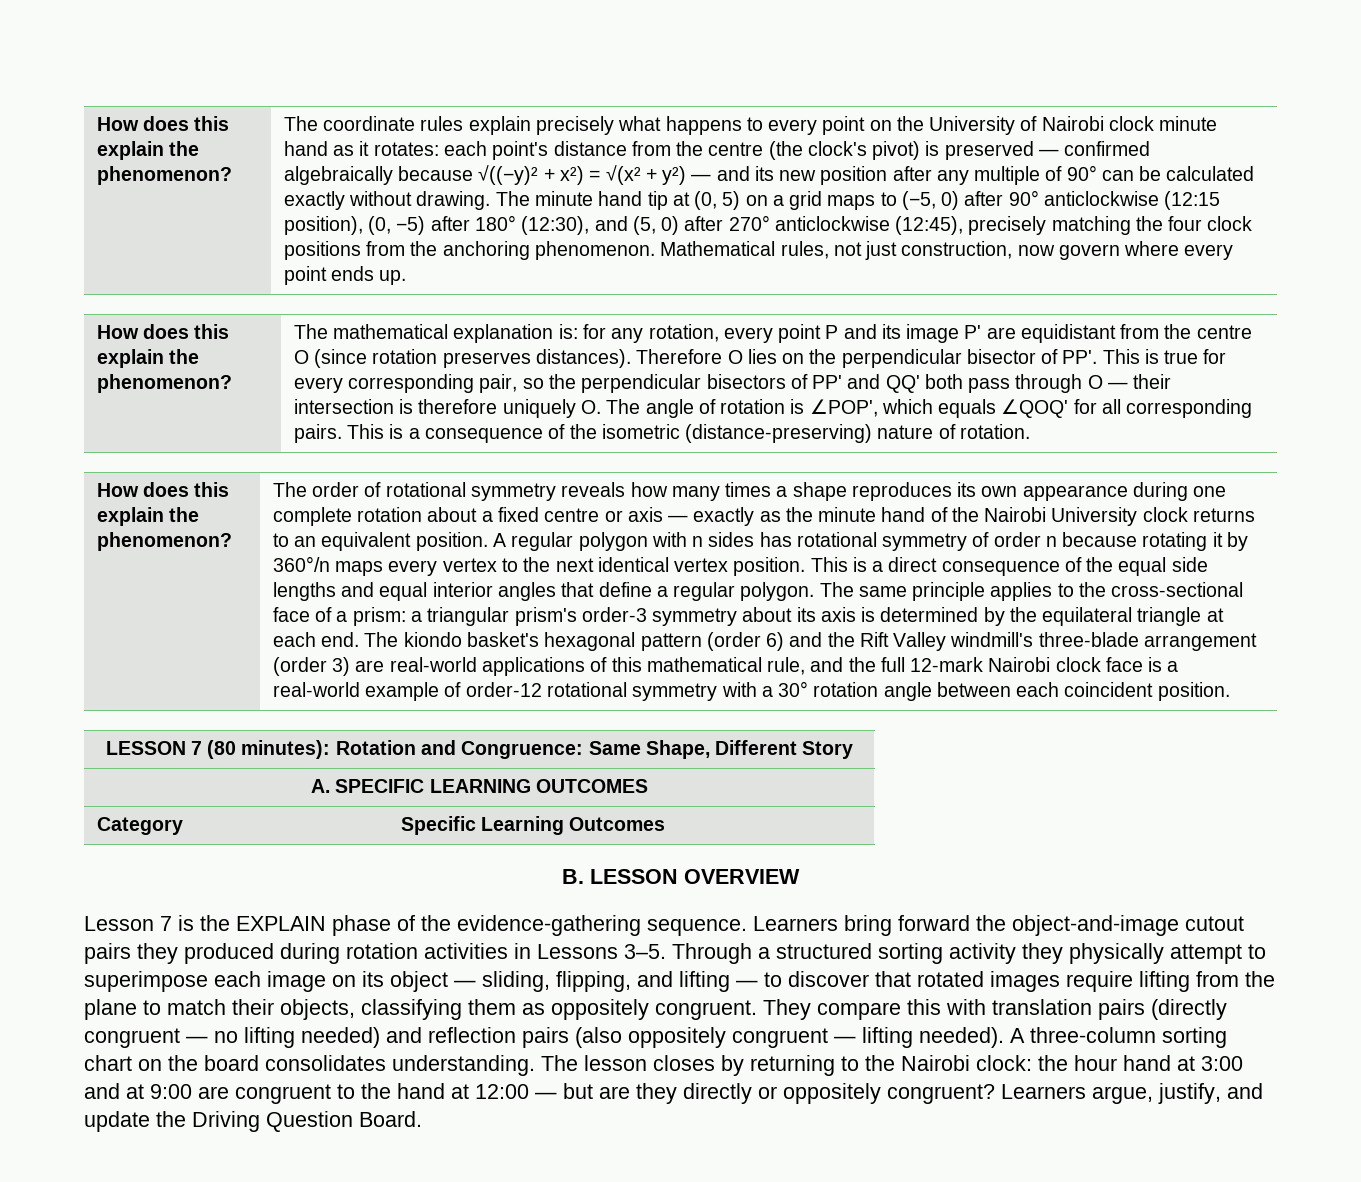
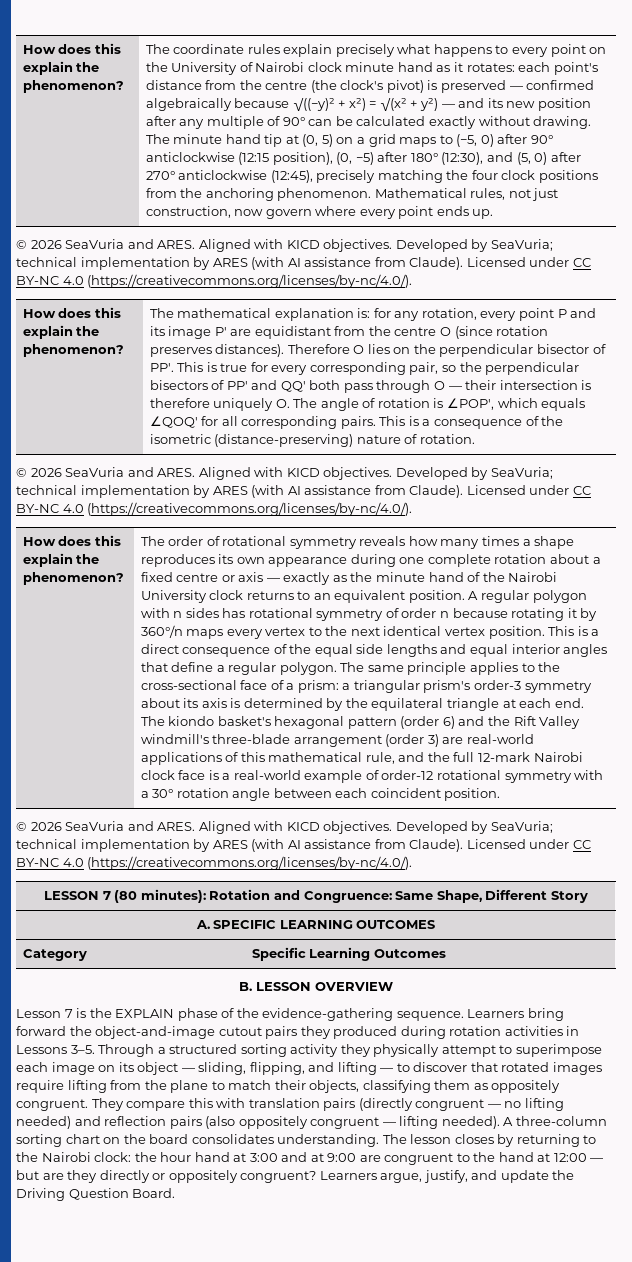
  Mathematical rules, not just construction, now govern where every point ends up.
+ © 2026 SeaVuria and ARES. Aligned with KICD objectives. Developed by SeaVuria; technical implementation by ARES (with AI assistance from Claude). Licensed under CC BY-NC 4.0 (https://creativecommons.org/licenses/by-nc/4.0/).
  This is a consequence of the isometric (distance-preserving) nature of rotation.
+ © 2026 SeaVuria and ARES. Aligned with KICD objectives. Developed by SeaVuria; technical implementation by ARES (with AI assistance from Claude). Licensed under CC BY-NC 4.0 (https://creativecommons.org/licenses/by-nc/4.0/).
  The kiondo basket's hexagonal pattern (order 6) and the Rift Valley windmill's three-blade arrangement (order 3) are real-world applications of this mathematical rule, and the full 12-mark Nairobi clock face is a real-world example of order-12 rotational symmetry with a 30° rotation angle between each coincident position.
+ © 2026 SeaVuria and ARES. Aligned with KICD objectives. Developed by SeaVuria; technical implementation by ARES (with AI assistance from Claude). Licensed under CC BY-NC 4.0 (https://creativecommons.org/licenses/by-nc/4.0/).

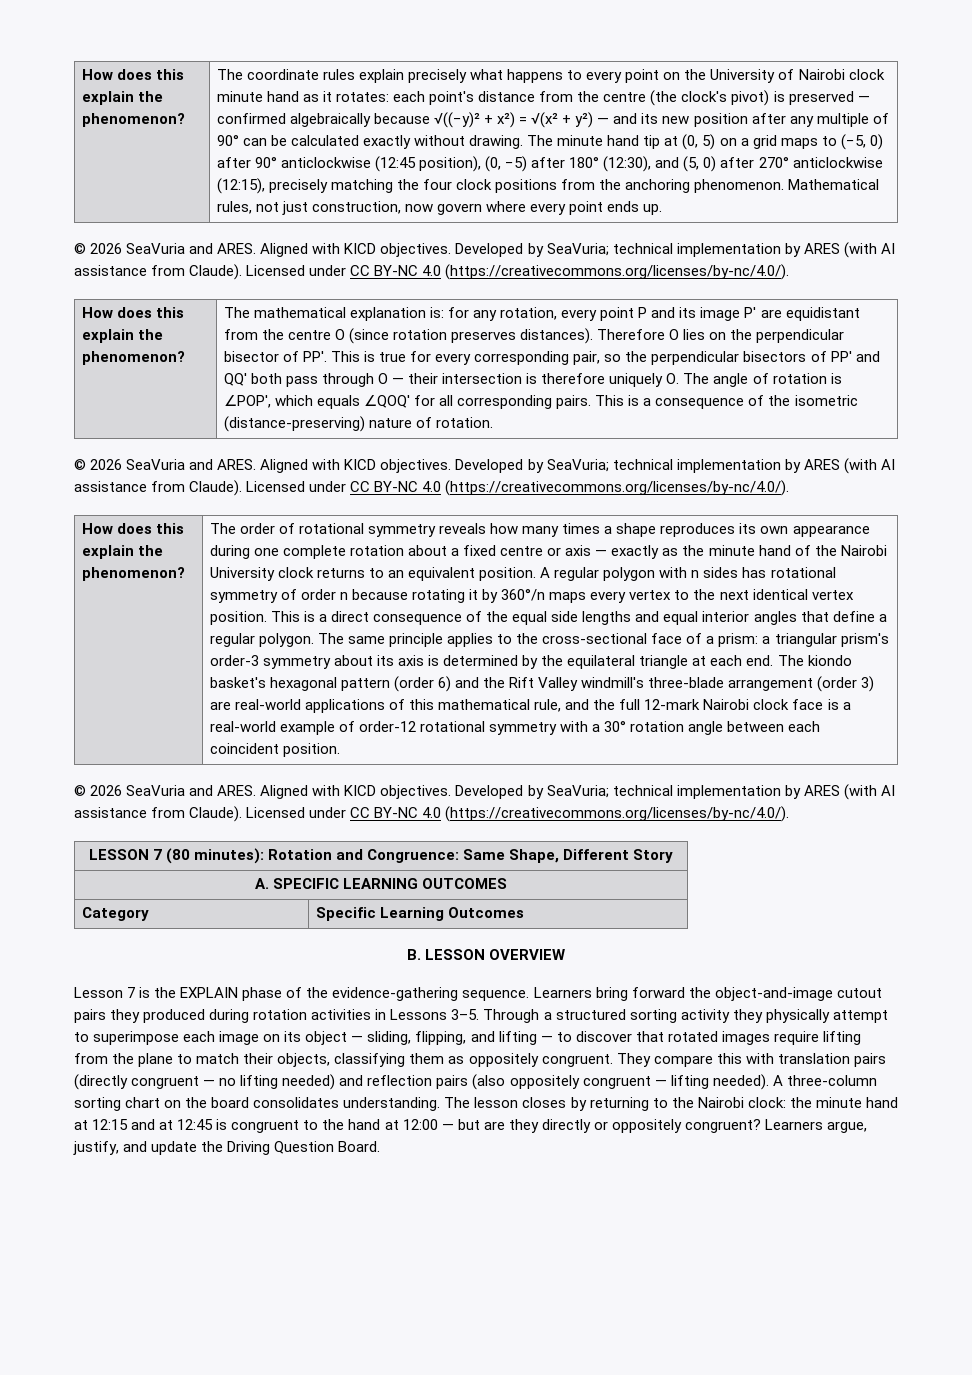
- The minute hand tip at (0, 5) on a grid maps to (−5, 0) after 90° anticlockwise (12:15 position), (0, −5) after 180° (12:30), and (5, 0) after 270° anticlockwise (12:45), precisely matching the four clock positions from the anchoring phenomenon.
+ The minute hand tip at (0, 5) on a grid maps to (−5, 0) after 90° anticlockwise (12:45 position), (0, −5) after 180° (12:30), and (5, 0) after 270° anticlockwise (12:15), precisely matching the four clock positions from the anchoring phenomenon.
- The lesson closes by returning to the Nairobi clock: the hour hand at 3:00 and at 9:00 are congruent to the hand at 12:00 — but are they directly or oppositely congruent?
+ The lesson closes by returning to the Nairobi clock: the minute hand at 12:15 and at 12:45 is congruent to the hand at 12:00 — but are they directly or oppositely congruent?

